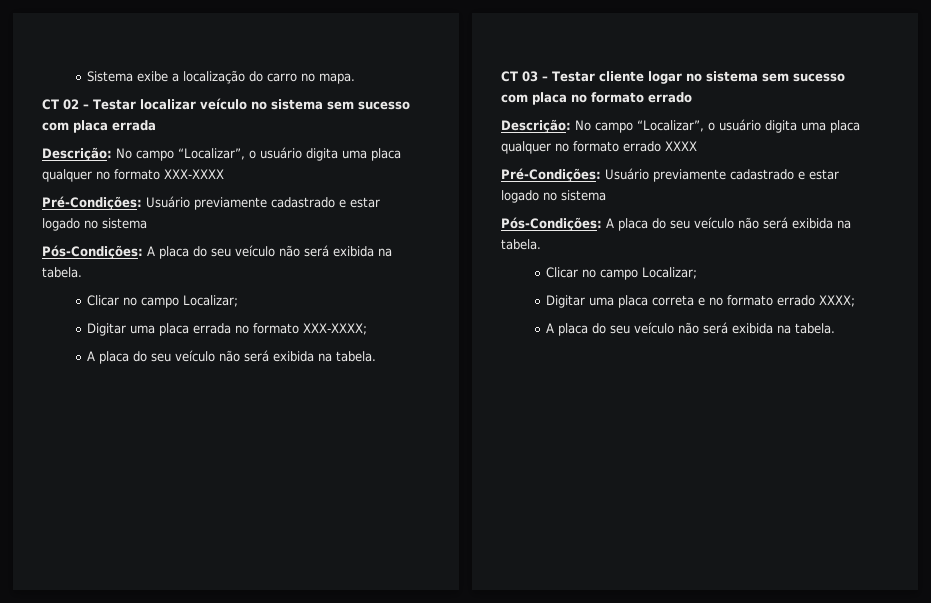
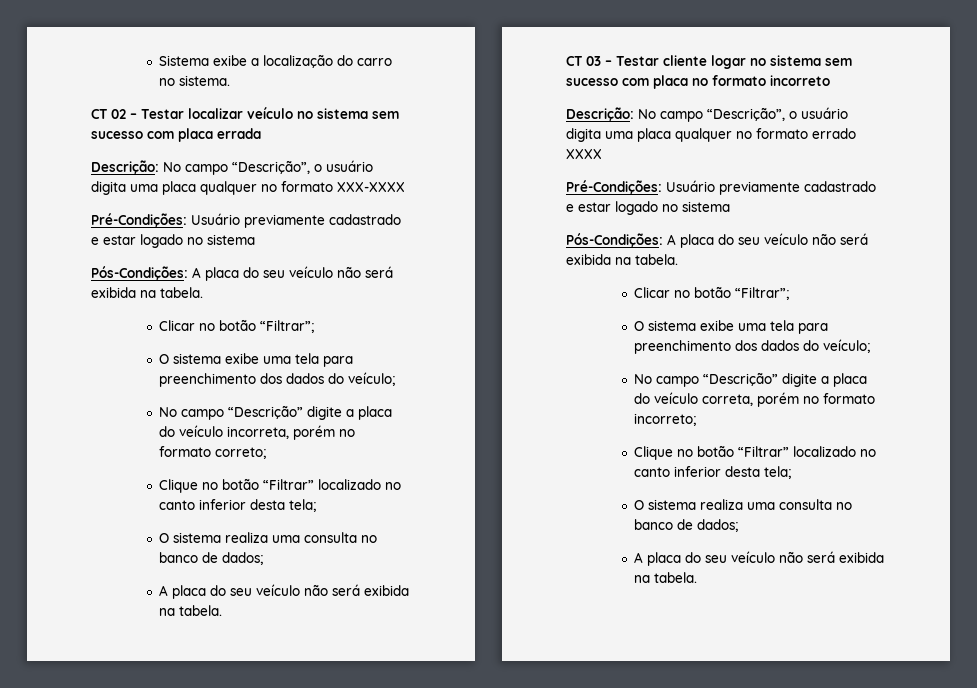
- Sistema exibe a localização do carro no mapa.
+ Sistema exibe a localização do carro no sistema.
- Descrição: No campo “Localizar”, o usuário digita uma placa qualquer no formato XXX-XXXX
+ Descrição: No campo “Descrição”, o usuário digita uma placa qualquer no formato XXX-XXXX
  Pré-Condições: Usuário previamente cadastrado e estar logado no sistema
  Pós-Condições: A placa do seu veículo não será exibida na tabela.
- Clicar no campo Localizar;
- Digitar uma placa errada no formato XXX-XXXX;
+ Clicar no botão “Filtrar”;
+ O sistema exibe uma tela para preenchimento dos dados do veículo;
+ No campo “Descrição” digite a placa do veículo incorreta, porém no formato correto;
+ Clique no botão “Filtrar” localizado no canto inferior desta tela;
+ O sistema realiza uma consulta no banco de dados;
- CT 03 – Testar cliente logar no sistema sem sucesso com placa no formato errado
- Descrição: No campo “Localizar”, o usuário digita uma placa qualquer no formato errado XXXX
+ CT 03 – Testar cliente logar no sistema sem sucesso com placa no formato incorreto
+ Descrição: No campo “Descrição”, o usuário digita uma placa qualquer no formato errado XXXX
  Pré-Condições: Usuário previamente cadastrado e estar logado no sistema
  Pós-Condições: A placa do seu veículo não será exibida na tabela.
- Clicar no campo Localizar;
- Digitar uma placa correta e no formato errado XXXX;
+ Clicar no botão “Filtrar”;
+ O sistema exibe uma tela para preenchimento dos dados do veículo;
+ No campo “Descrição” digite a placa do veículo correta, porém no formato incorreto;
+ Clique no botão “Filtrar” localizado no canto inferior desta tela;
+ O sistema realiza uma consulta no banco de dados;

